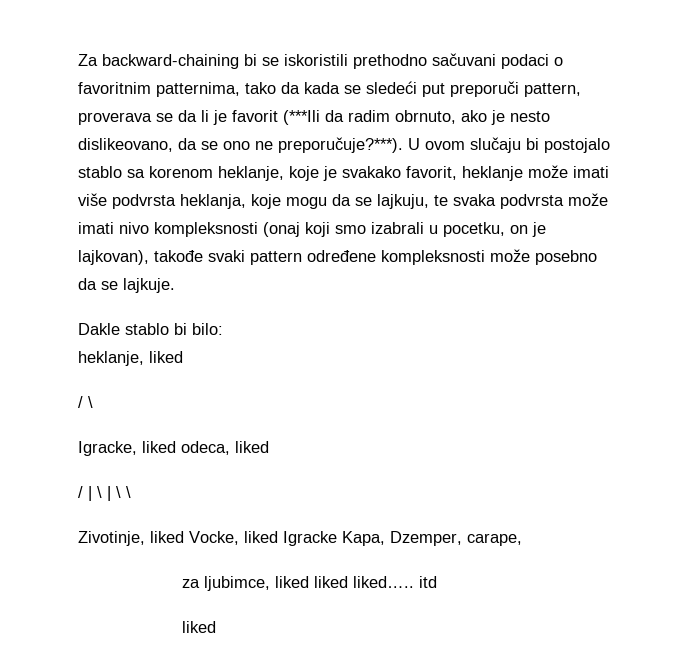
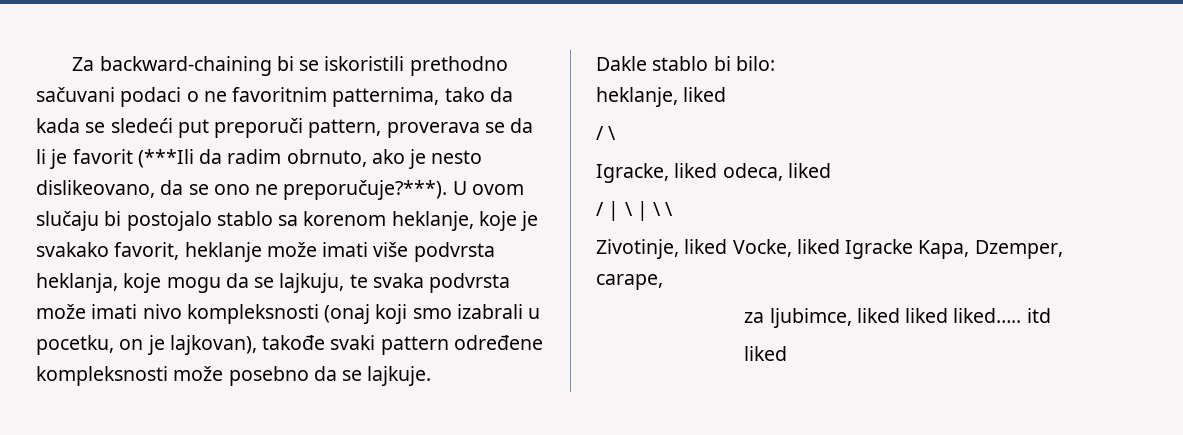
- Za backward-chaining bi se iskoristili prethodno sačuvani podaci o favoritnim patternima, tako da kada se sledeći put preporuči pattern, proverava se da li je favorit (***Ili da radim obrnuto, ako je nesto dislikeovano, da se ono ne preporučuje?***).
+ Za backward-chaining bi se iskoristili prethodno sačuvani podaci o ne favoritnim patternima, tako da kada se sledeći put preporuči pattern, proverava se da li je favorit (***Ili da radim obrnuto, ako je nesto dislikeovano, da se ono ne preporučuje?***).

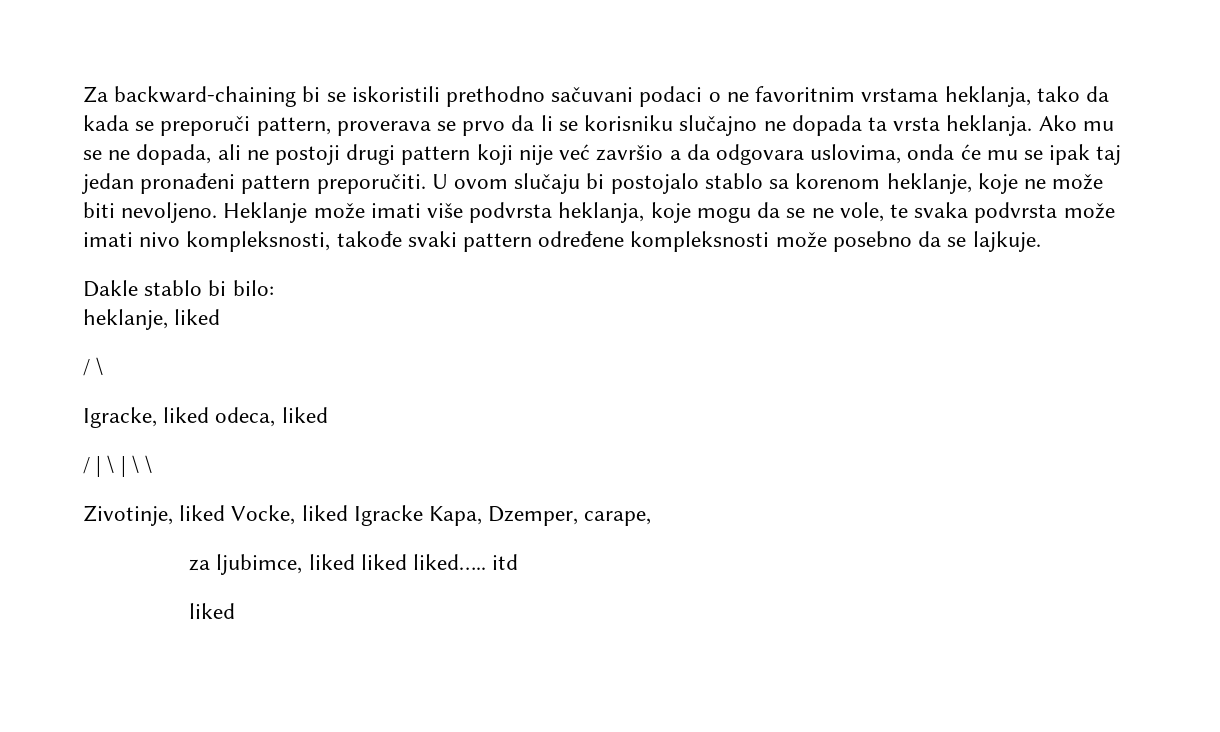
- Za backward-chaining bi se iskoristili prethodno sačuvani podaci o ne favoritnim patternima, tako da kada se sledeći put preporuči pattern, proverava se da li je favorit (***Ili da radim obrnuto, ako je nesto dislikeovano, da se ono ne preporučuje?***).
+ Za backward-chaining bi se iskoristili prethodno sačuvani podaci o ne favoritnim vrstama heklanja, tako da kada se preporuči pattern, proverava se prvo da li se korisniku slučajno ne dopada ta vrsta heklanja. Ako mu se ne dopada, ali ne postoji drugi pattern koji nije već završio a da odgovara uslovima, onda će mu se ipak taj jedan pronađeni pattern preporučiti.
- U ovom slučaju bi postojalo stablo sa korenom heklanje, koje je svakako favorit, heklanje može imati više podvrsta heklanja, koje mogu da se lajkuju, te svaka podvrsta može imati nivo kompleksnosti (onaj koji smo izabrali u pocetku, on je lajkovan), takođe svaki pattern određene kompleksnosti može posebno da se lajkuje.
+ U ovom slučaju bi postojalo stablo sa korenom heklanje, koje ne može biti nevoljeno. Heklanje može imati više podvrsta heklanja, koje mogu da se ne vole, te svaka podvrsta može imati nivo kompleksnosti, takođe svaki pattern određene kompleksnosti može posebno da se lajkuje.

